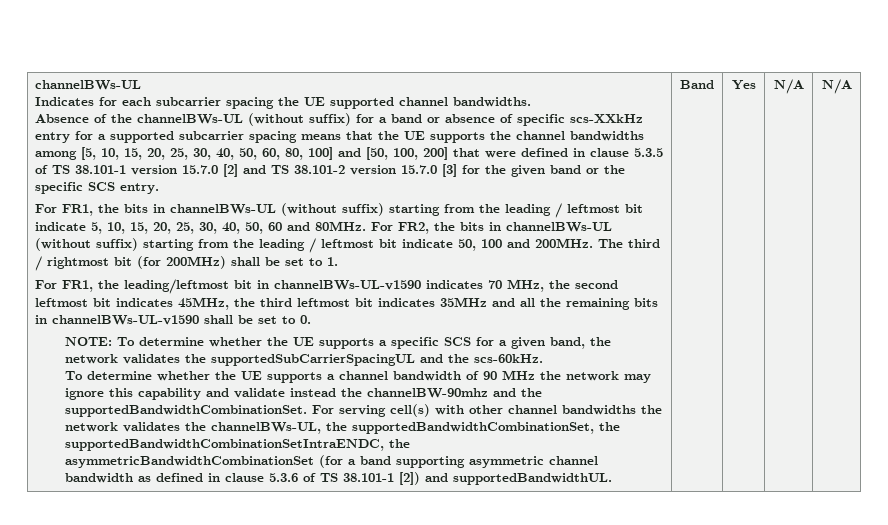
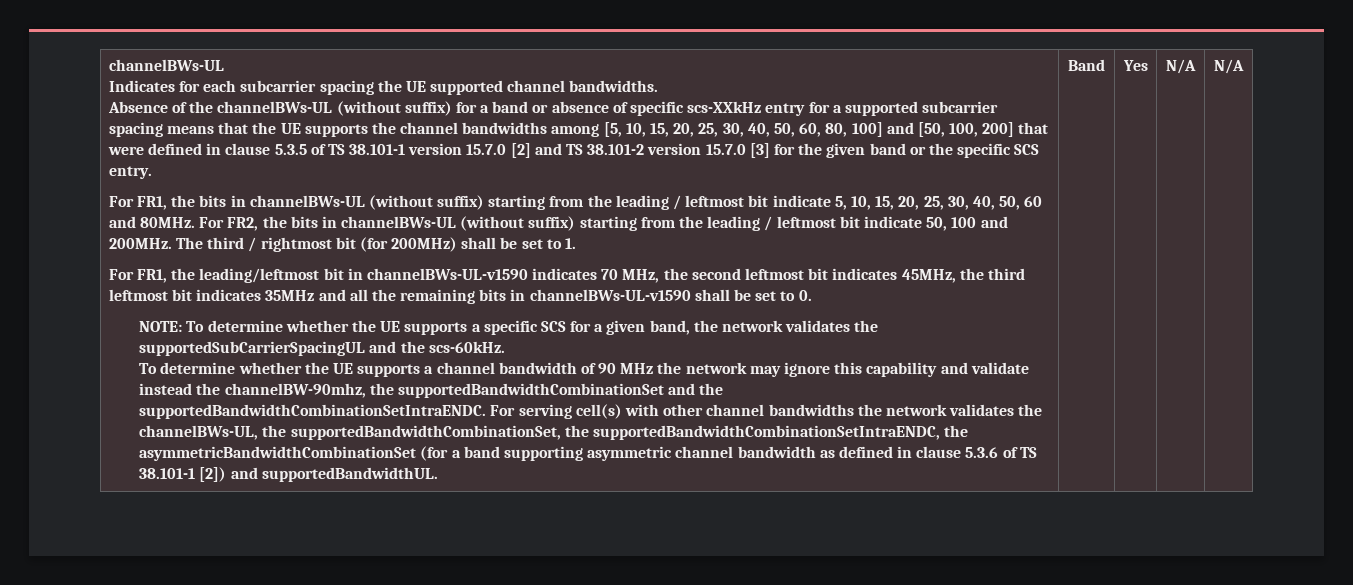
- To determine whether the UE supports a channel bandwidth of 90 MHz the network may ignore this capability and validate instead the channelBW-90mhz and the supportedBandwidthCombinationSet.
+ To determine whether the UE supports a channel bandwidth of 90 MHz the network may ignore this capability and validate instead the channelBW-90mhz, the supportedBandwidthCombinationSet and the supportedBandwidthCombinationSetIntraENDC.

